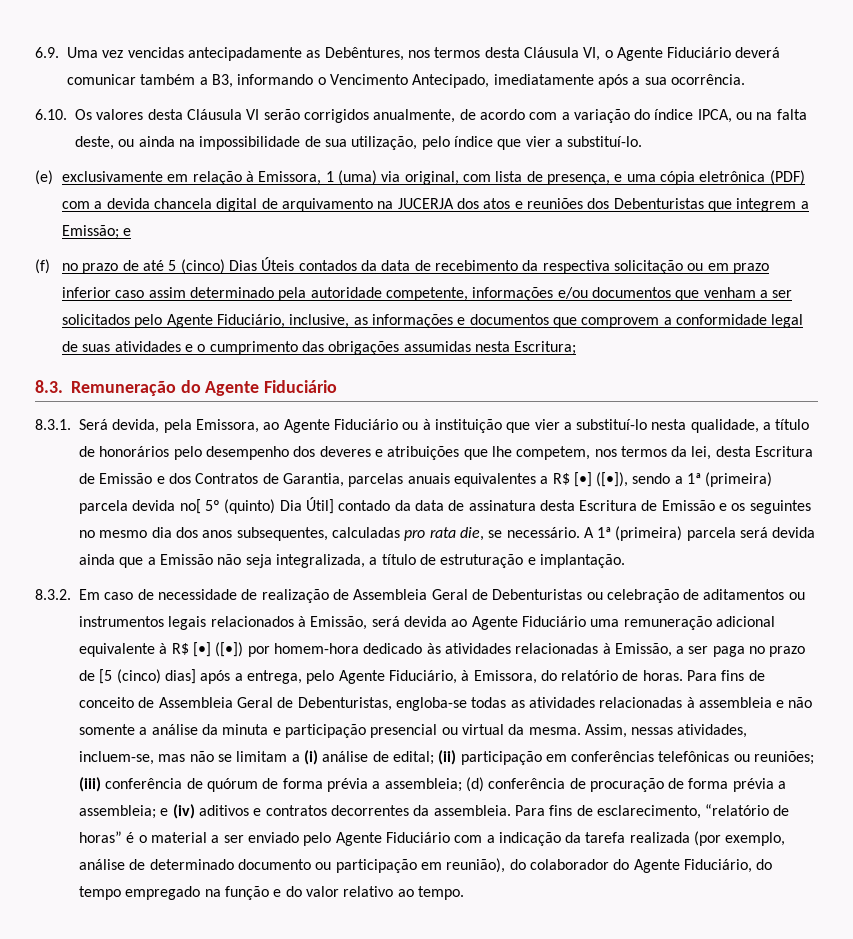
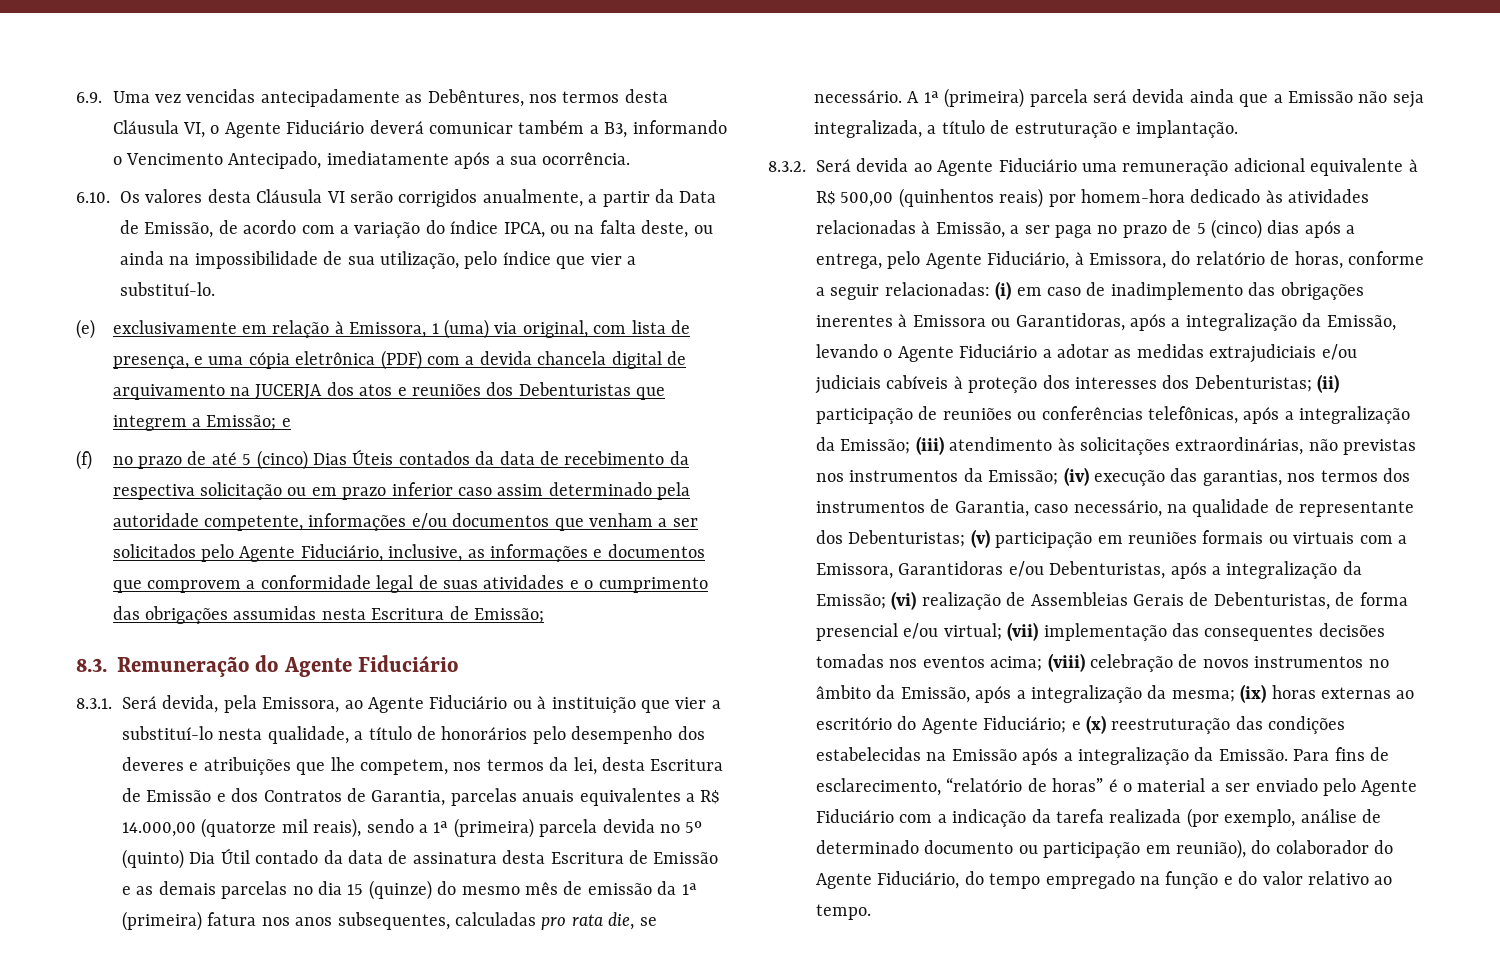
- 6.10. Os valores desta Cláusula VI serão corrigidos anualmente, de acordo com a variação do índice IPCA, ou na falta deste, ou ainda na impossibilidade de sua utilização, pelo índice que vier a substituí-lo.
+ 6.10. Os valores desta Cláusula VI serão corrigidos anualmente, a partir da Data de Emissão, de acordo com a variação do índice IPCA, ou na falta deste, ou ainda na impossibilidade de sua utilização, pelo índice que vier a substituí-lo.
- (f) no prazo de até 5 (cinco) Dias Úteis contados da data de recebimento da respectiva solicitação ou em prazo inferior caso assim determinado pela autoridade competente, informações e/ou documentos que venham a ser solicitados pelo Agente Fiduciário, inclusive, as informações e documentos que comprovem a conformidade legal de suas atividades e o cumprimento das obrigações assumidas nesta Escritura;
+ (f) no prazo de até 5 (cinco) Dias Úteis contados da data de recebimento da respectiva solicitação ou em prazo inferior caso assim determinado pela autoridade competente, informações e/ou documentos que venham a ser solicitados pelo Agente Fiduciário, inclusive, as informações e documentos que comprovem a conformidade legal de suas atividades e o cumprimento das obrigações assumidas nesta Escritura de Emissão;
- 8.3.1. Será devida, pela Emissora, ao Agente Fiduciário ou à instituição que vier a substituí-lo nesta qualidade, a título de honorários pelo desempenho dos deveres e atribuições que lhe competem, nos termos da lei, desta Escritura de Emissão e dos Contratos de Garantia, parcelas anuais equivalentes a R$ [•] ([•]), sendo a 1ª (primeira) parcela devida no[ 5º (quinto) Dia Útil] contado da data de assinatura desta Escritura de Emissão e os seguintes no mesmo dia dos anos subsequentes, calculadas pro rata die, se necessário.
+ 8.3.1. Será devida, pela Emissora, ao Agente Fiduciário ou à instituição que vier a substituí-lo nesta qualidade, a título de honorários pelo desempenho dos deveres e atribuições que lhe competem, nos termos da lei, desta Escritura de Emissão e dos Contratos de Garantia, parcelas anuais equivalentes a R$ 14.000,00 (quatorze mil reais), sendo a 1ª (primeira) parcela devida no 5º (quinto) Dia Útil contado da data de assinatura desta Escritura de Emissão e as demais parcelas no dia 15 (quinze) do mesmo mês de emissão da 1ª (primeira) fatura nos anos subsequentes, calculadas pro rata die, se necessário.
- 8.3.2. Em caso de necessidade de realização de Assembleia Geral de Debenturistas ou celebração de aditamentos ou instrumentos legais relacionados à Emissão, será devida ao Agente Fiduciário uma remuneração adicional equivalente à R$ [•] ([•]) por homem-hora dedicado às atividades relacionadas à Emissão, a ser paga no prazo de [5 (cinco) dias] após a entrega, pelo Agente Fiduciário, à Emissora, do relatório de horas. Para fins de conceito de Assembleia Geral de Debenturistas, engloba-se todas as atividades relacionadas à assembleia e não somente a análise da minuta e participação presencial ou virtual da mesma. Assim, nessas atividades, incluem-se, mas não se limitam a (i) análise de edital; (ii) participação em conferências telefônicas ou reuniões; (iii) conferência de quórum de forma prévia a assembleia; (d) conferência de procuração de forma prévia a assembleia; e (iv) aditivos e contratos decorrentes da assembleia.
+ 8.3.2. Será devida ao Agente Fiduciário uma remuneração adicional equivalente à R$ 500,00 (quinhentos reais) por homem-hora dedicado às atividades relacionadas à Emissão, a ser paga no prazo de 5 (cinco) dias após a entrega, pelo Agente Fiduciário, à Emissora, do relatório de horas, conforme a seguir relacionadas: (i) em caso de inadimplemento das obrigações inerentes à Emissora ou Garantidoras, após a integralização da Emissão, levando o Agente Fiduciário a adotar as medidas extrajudiciais e/ou judiciais cabíveis à proteção dos interesses dos Debenturistas; (ii) participação de reuniões ou conferências telefônicas, após a integralização da Emissão; (iii) atendimento às solicitações extraordinárias, não previstas nos instrumentos da Emissão; (iv) execução das garantias, nos termos dos instrumentos de Garantia, caso necessário, na qualidade de representante dos Debenturistas; (v) participação em reuniões formais ou virtuais com a Emissora, Garantidoras e/ou Debenturistas, após a integralização da Emissão; (vi) realização de Assembleias Gerais de Debenturistas, de forma presencial e/ou virtual; (vii) implementação das consequentes decisões tomadas nos eventos acima; (viii) celebração de novos instrumentos no âmbito da Emissão, após a integralização da mesma; (ix) horas externas ao escritório do Agente Fiduciário; e (x) reestruturação das condições estabelecidas na Emissão após a integralização da Emissão.

